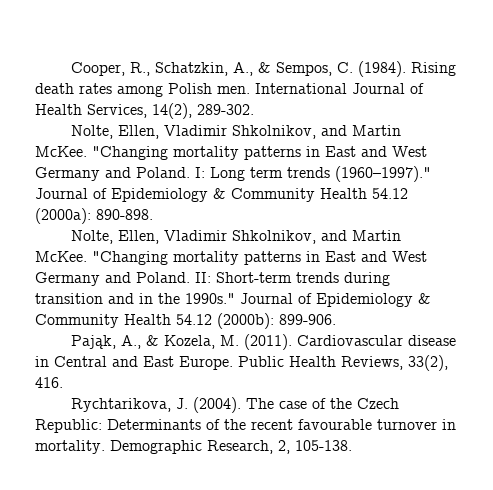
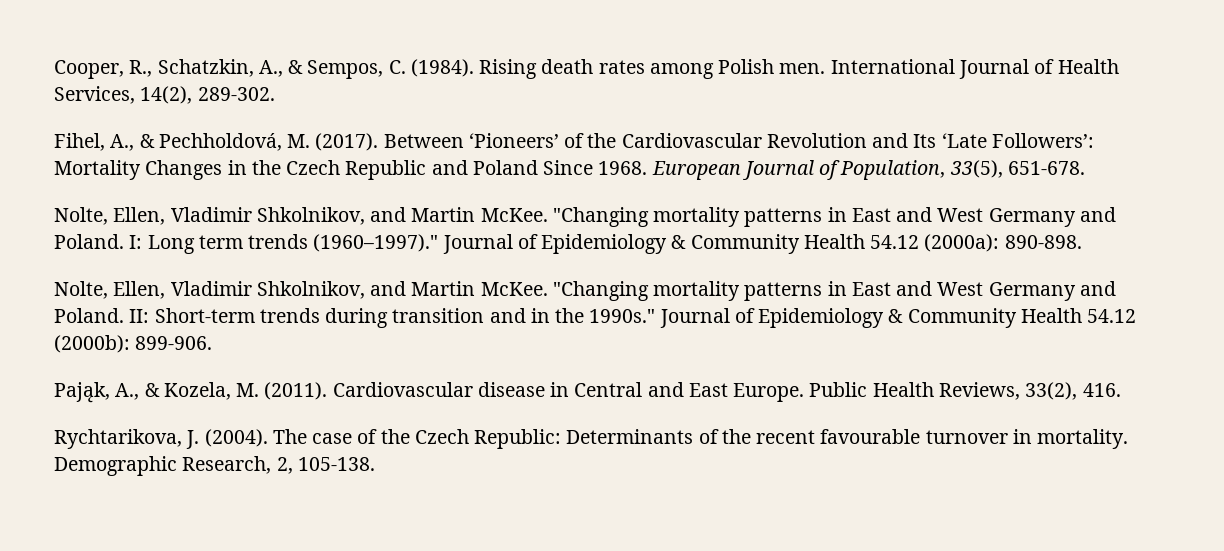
+ Fihel, A., & Pechholdová, M. (2017). Between ‘Pioneers’ of the Cardiovascular Revolution and Its ‘Late Followers’: Mortality Changes in the Czech Republic and Poland Since 1968. European Journal of Population, 33(5), 651-678.

